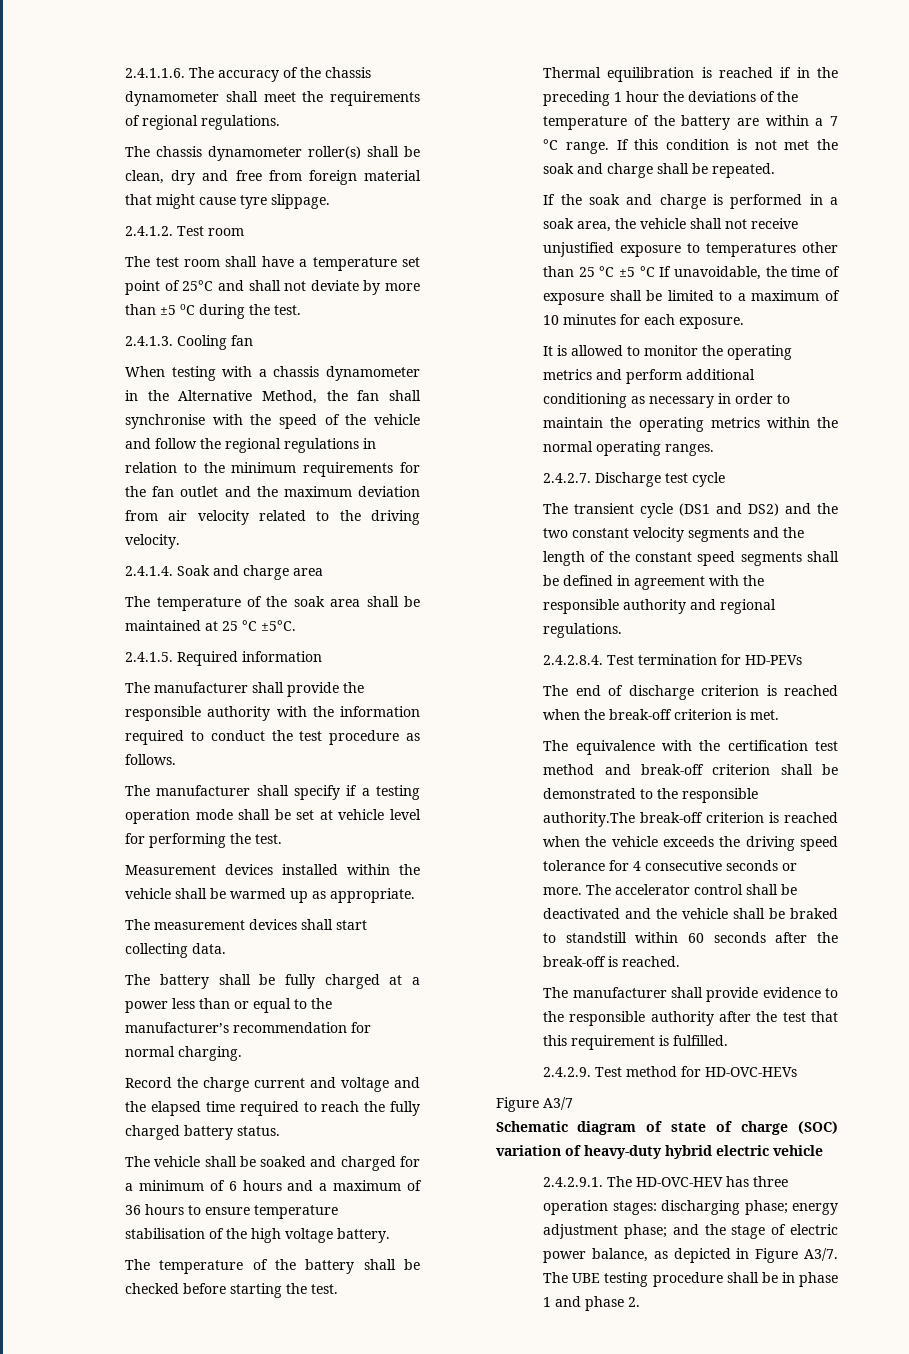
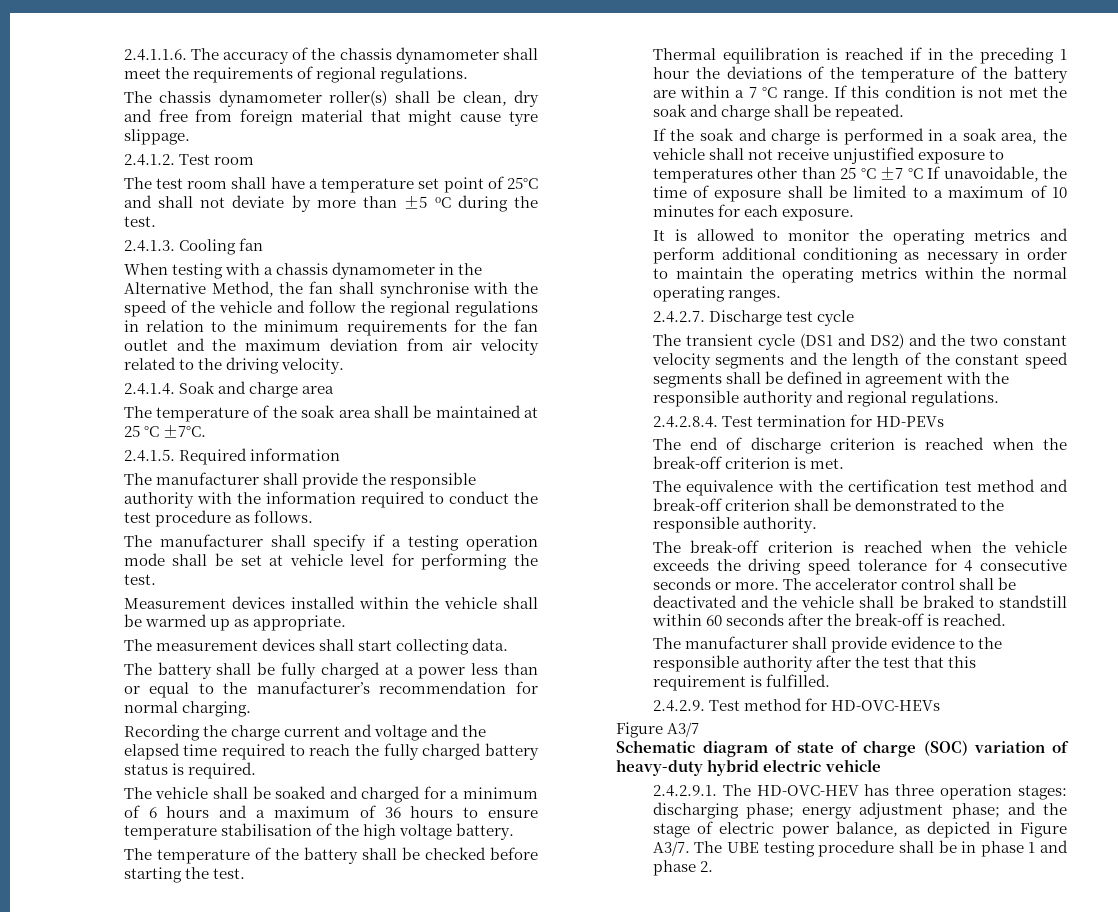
- The temperature of the soak area shall be maintained at 25 °C ±5°C.
+ The temperature of the soak area shall be maintained at 25 °C ±7°C.
- Record the charge current and voltage and the elapsed time required to reach the fully charged battery status.
+ Recording the charge current and voltage and the elapsed time required to reach the fully charged battery status is required.
- If the soak and charge is performed in a soak area, the vehicle shall not receive unjustified exposure to temperatures other than 25 °C ±5 °C If unavoidable, the time of exposure shall be limited to a maximum of 10 minutes for each exposure.
+ If the soak and charge is performed in a soak area, the vehicle shall not receive unjustified exposure to temperatures other than 25 °C ±7 °C If unavoidable, the time of exposure shall be limited to a maximum of 10 minutes for each exposure.
- The equivalence with the certification test method and break-off criterion shall be demonstrated to the responsible authority.The break-off criterion is reached when the vehicle exceeds the driving speed tolerance for 4 consecutive seconds or more.
+ The equivalence with the certification test method and break-off criterion shall be demonstrated to the responsible authority.
+ The break-off criterion is reached when the vehicle exceeds the driving speed tolerance for 4 consecutive seconds or more.

